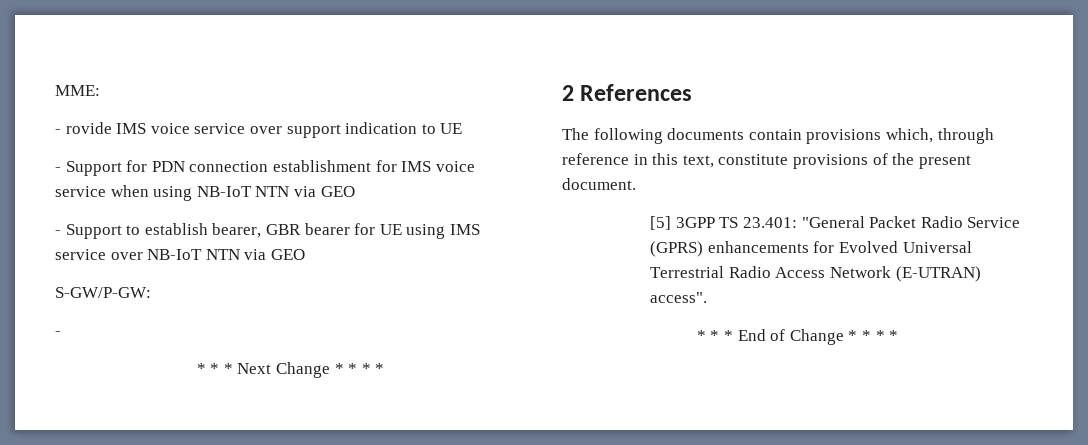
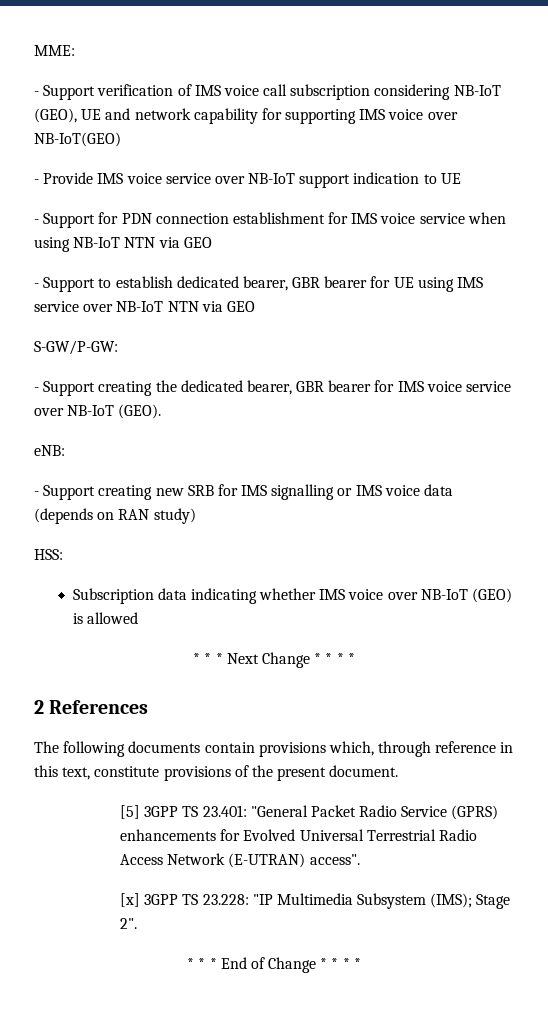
- - rovide IMS voice service over support indication to UE
+ - Support verification of IMS voice call subscription considering NB-IoT (GEO), UE and network capability for supporting IMS voice over NB-IoT(GEO)
+ - Provide IMS voice service over NB-IoT support indication to UE
- - Support to establish bearer, GBR bearer for UE using IMS service over NB-IoT NTN via GEO
+ - Support to establish dedicated bearer, GBR bearer for UE using IMS service over NB-IoT NTN via GEO
  S-GW/P-GW:
- -
+ - Support creating the dedicated bearer, GBR bearer for IMS voice service over NB-IoT (GEO).
+ eNB:
+ - Support creating new SRB for IMS signalling or IMS voice data (depends on RAN study)
+ HSS:
+ Subscription data indicating whether IMS voice over NB-IoT (GEO) is allowed
+ [x] 3GPP TS 23.228: "IP Multimedia Subsystem (IMS); Stage 2".

